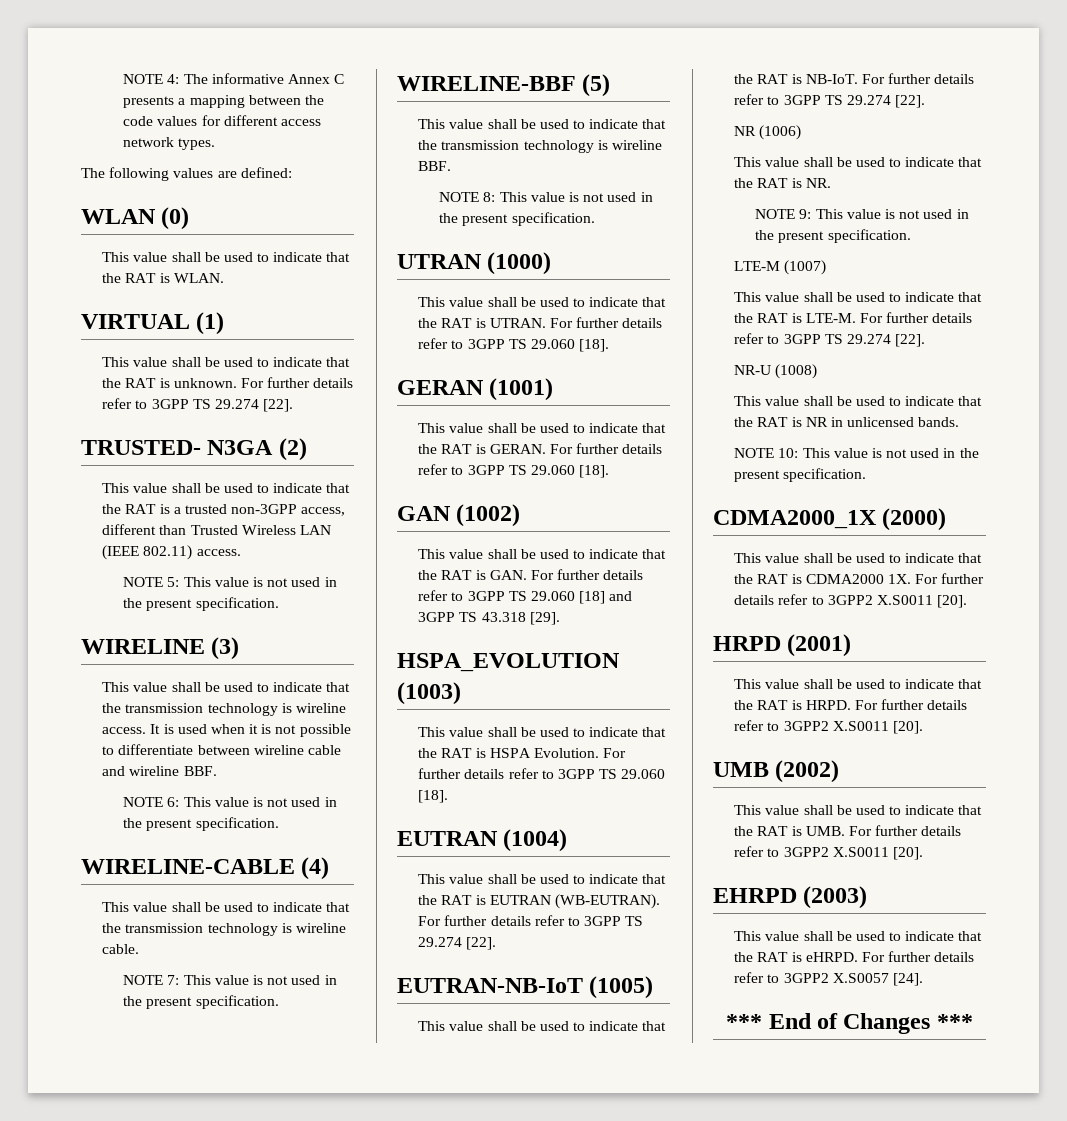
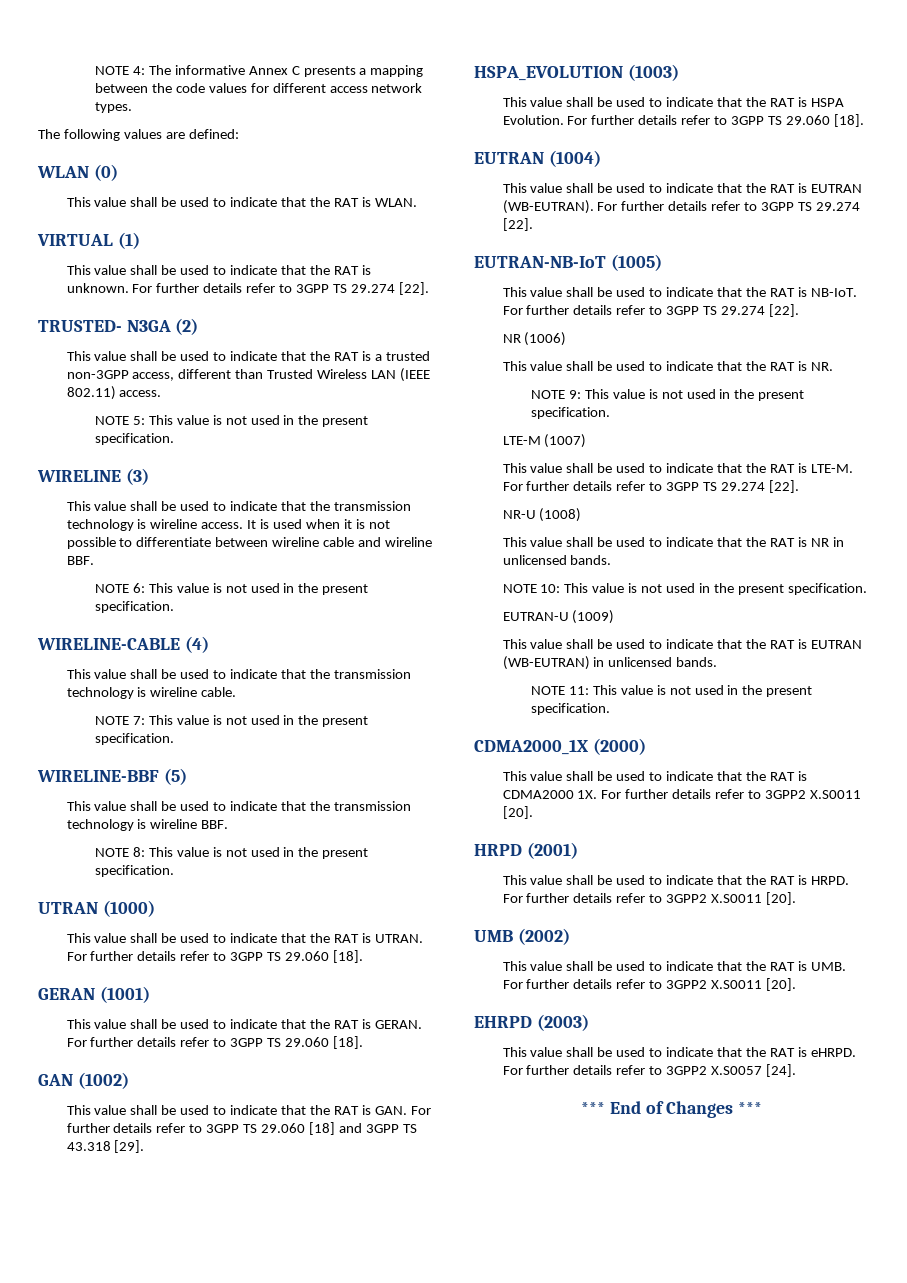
+ EUTRAN-U (1009)
+ This value shall be used to indicate that the RAT is EUTRAN (WB-EUTRAN) in unlicensed bands.
+ NOTE 11: This value is not used in the present specification.

